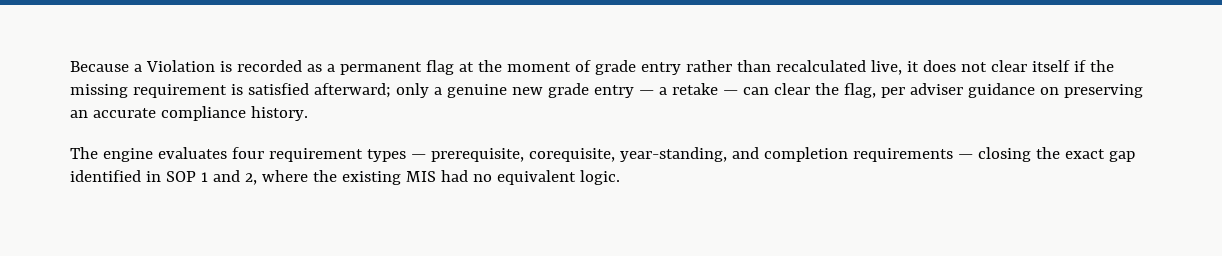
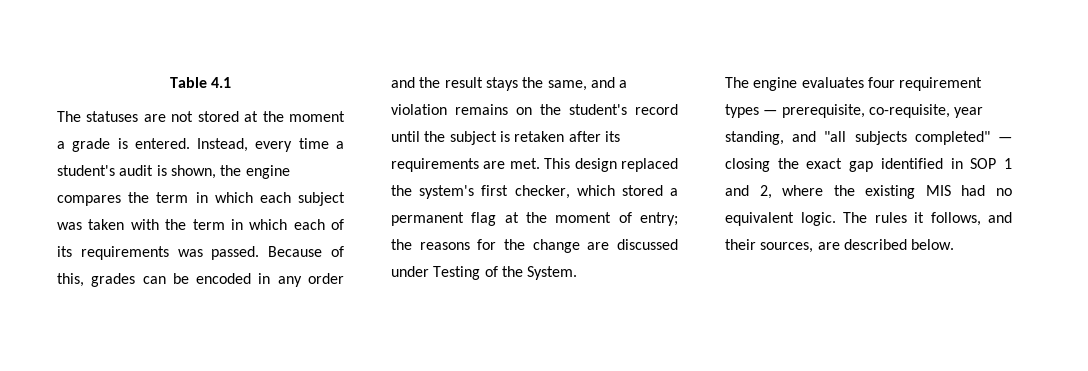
- Because a Violation is recorded as a permanent flag at the moment of grade entry rather than recalculated live, it does not clear itself if the missing requirement is satisfied afterward; only a genuine new grade entry — a retake — can clear the flag, per adviser guidance on preserving an accurate compliance history.
+ Table 4.1
+ The statuses are not stored at the moment a grade is entered. Instead, every time a student's audit is shown, the engine compares the term in which each subject was taken with the term in which each of its requirements was passed. Because of this, grades can be encoded in any order and the result stays the same, and a violation remains on the student's record until the subject is retaken after its requirements are met. This design replaced the system's first checker, which stored a permanent flag at the moment of entry; the reasons for the change are discussed under Testing of the System.
- The engine evaluates four requirement types — prerequisite, corequisite, year-standing, and completion requirements — closing the exact gap identified in SOP 1 and 2, where the existing MIS had no equivalent logic.
+ The engine evaluates four requirement types — prerequisite, co-requisite, year standing, and "all subjects completed" — closing the exact gap identified in SOP 1 and 2, where the existing MIS had no equivalent logic.
+ The rules it follows, and their sources, are described below.

